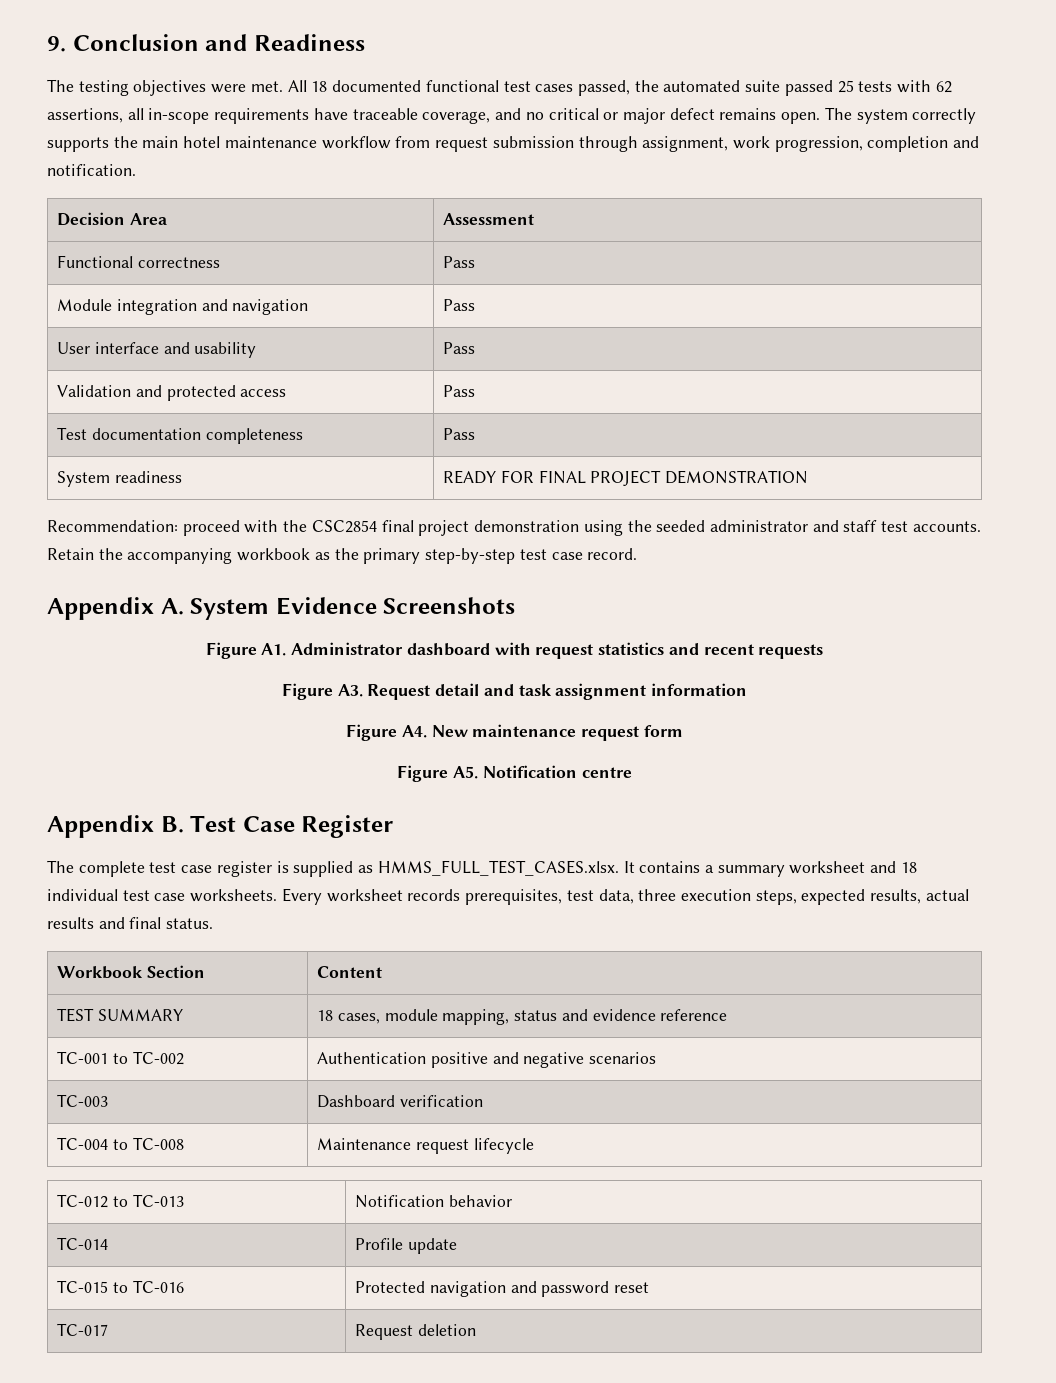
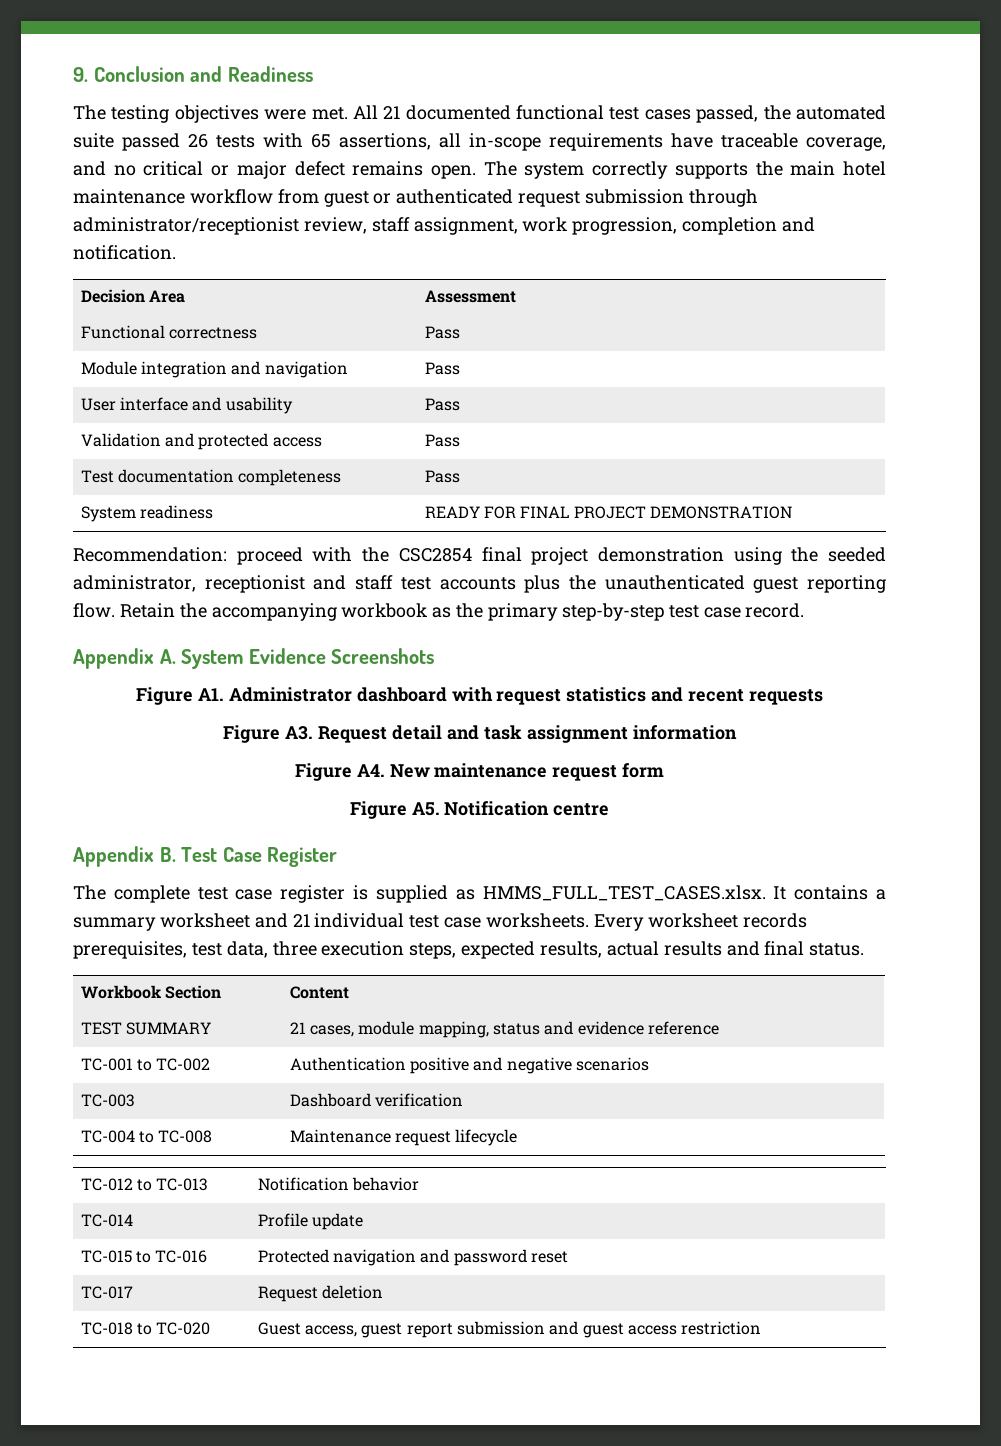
- All 18 documented functional test cases passed, the automated suite passed 25 tests with 62 assertions, all in-scope requirements have traceable coverage, and no critical or major defect remains open.
+ All 21 documented functional test cases passed, the automated suite passed 26 tests with 65 assertions, all in-scope requirements have traceable coverage, and no critical or major defect remains open.
- The system correctly supports the main hotel maintenance workflow from request submission through assignment, work progression, completion and notification.
+ The system correctly supports the main hotel maintenance workflow from guest or authenticated request submission through administrator/receptionist review, staff assignment, work progression, completion and notification.
- Recommendation: proceed with the CSC2854 final project demonstration using the seeded administrator and staff test accounts.
+ Recommendation: proceed with the CSC2854 final project demonstration using the seeded administrator, receptionist and staff test accounts plus the unauthenticated guest reporting flow.
- The complete test case register is supplied as HMMS_FULL_TEST_CASES.xlsx. It contains a summary worksheet and 18 individual test case worksheets.
+ The complete test case register is supplied as HMMS_FULL_TEST_CASES.xlsx. It contains a summary worksheet and 21 individual test case worksheets.
- TEST SUMMARY | 18 cases, module mapping, status and evidence reference
+ TEST SUMMARY | 21 cases, module mapping, status and evidence reference
+ TC-018 to TC-020 | Guest access, guest report submission and guest access restriction

